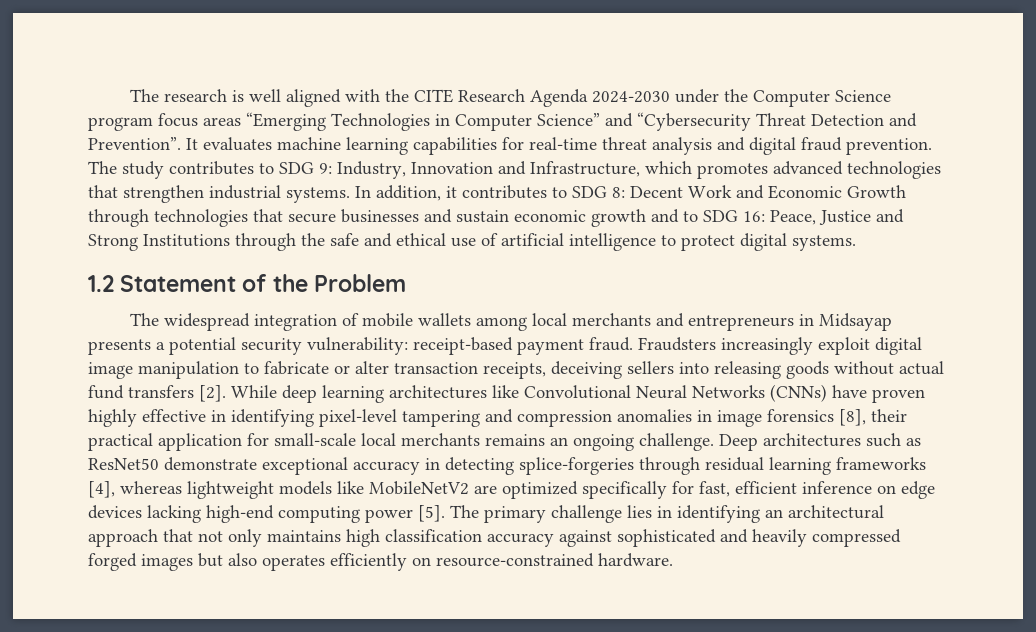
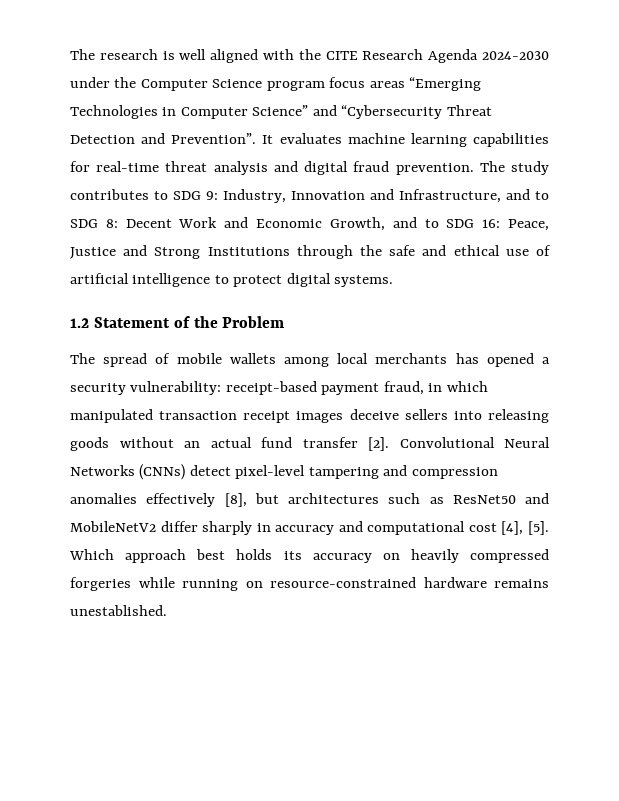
- The study contributes to SDG 9: Industry, Innovation and Infrastructure, which promotes advanced technologies that strengthen industrial systems. In addition, it contributes to SDG 8: Decent Work and Economic Growth through technologies that secure businesses and sustain economic growth and to SDG 16: Peace, Justice and Strong Institutions through the safe and ethical use of artificial intelligence to protect digital systems.
+ The study contributes to SDG 9: Industry, Innovation and Infrastructure, and to SDG 8: Decent Work and Economic Growth, and to SDG 16: Peace, Justice and Strong Institutions through the safe and ethical use of artificial intelligence to protect digital systems.
- The widespread integration of mobile wallets among local merchants and entrepreneurs in Midsayap presents a potential security vulnerability: receipt-based payment fraud. Fraudsters increasingly exploit digital image manipulation to fabricate or alter transaction receipts, deceiving sellers into releasing goods without actual fund transfers [2]. While deep learning architectures like Convolutional Neural Networks (CNNs) have proven highly effective in identifying pixel-level tampering and compression anomalies in image forensics [8], their practical application for small-scale local merchants remains an ongoing challenge. Deep architectures such as ResNet50 demonstrate exceptional accuracy in detecting splice-forgeries through residual learning frameworks [4], whereas lightweight models like MobileNetV2 are optimized specifically for fast, efficient inference on edge devices lacking high-end computing power [5]. The primary challenge lies in identifying an architectural approach that not only maintains high classification accuracy against sophisticated and heavily compressed forged images but also operates efficiently on resource-constrained hardware.
+ The spread of mobile wallets among local merchants has opened a security vulnerability: receipt-based payment fraud, in which manipulated transaction receipt images deceive sellers into releasing goods without an actual fund transfer [2]. Convolutional Neural Networks (CNNs) detect pixel-level tampering and compression anomalies effectively [8], but architectures such as ResNet50 and MobileNetV2 differ sharply in accuracy and computational cost [4], [5]. Which approach best holds its accuracy on heavily compressed forgeries while running on resource-constrained hardware remains unestablished.

